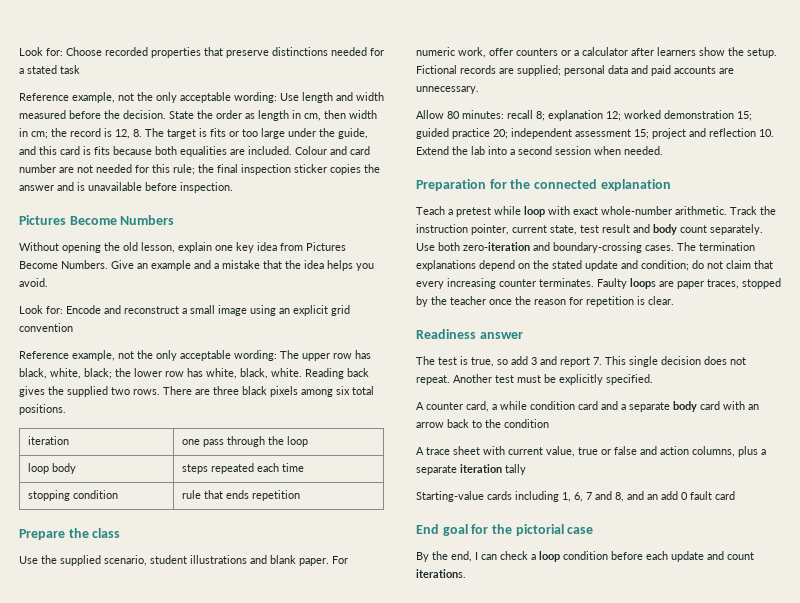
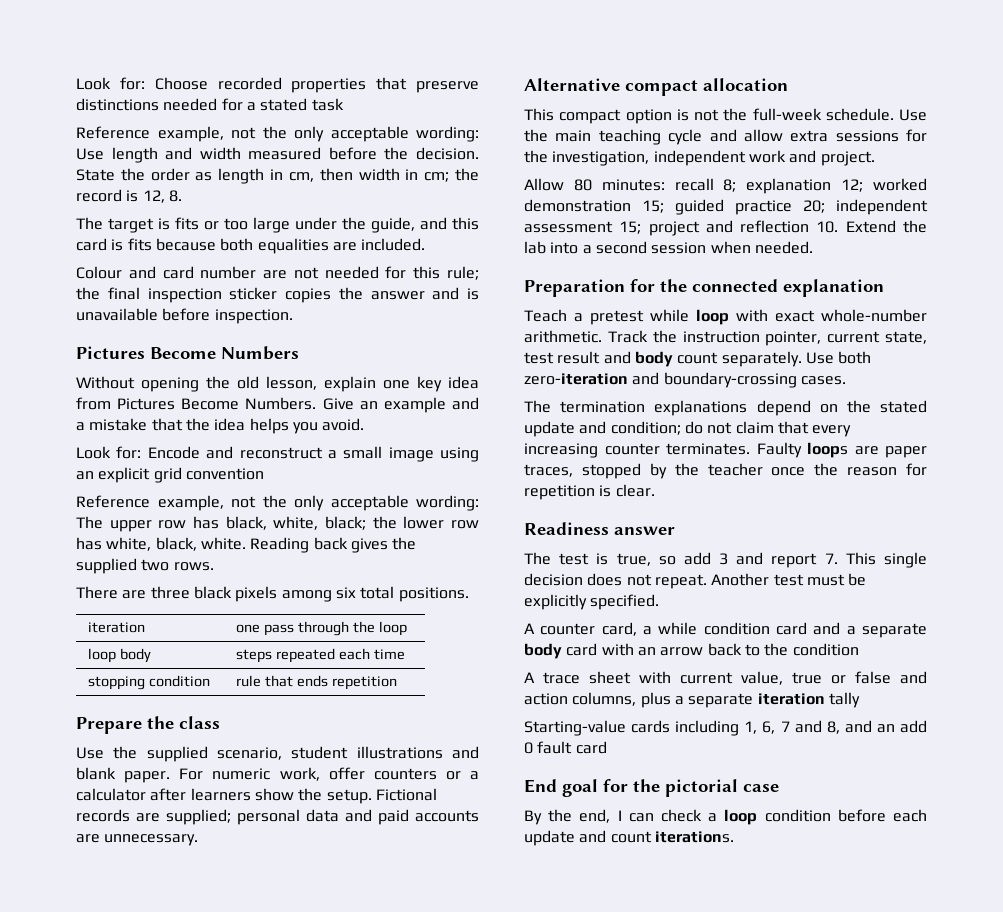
- State the order as length in cm, then width in cm; the record is 12, 8. The target is fits or too large under the guide, and this card is fits because both equalities are included. Colour and card number are not needed for this rule; the final inspection sticker copies the answer and is unavailable before inspection.
+ State the order as length in cm, then width in cm; the record is 12, 8.
+ The target is fits or too large under the guide, and this card is fits because both equalities are included.
+ Colour and card number are not needed for this rule; the final inspection sticker copies the answer and is unavailable before inspection.
- Reading back gives the supplied two rows. There are three black pixels among six total positions.
+ Reading back gives the supplied two rows.
+ There are three black pixels among six total positions.
+ Alternative compact allocation
+ This compact option is not the full-week schedule. Use the main teaching cycle and allow extra sessions for the investigation, independent work and project.
- Use both zero-iteration and boundary-crossing cases. The termination explanations depend on the stated update and condition; do not claim that every increasing counter terminates.
+ Use both zero-iteration and boundary-crossing cases.
+ The termination explanations depend on the stated update and condition; do not claim that every increasing counter terminates.

